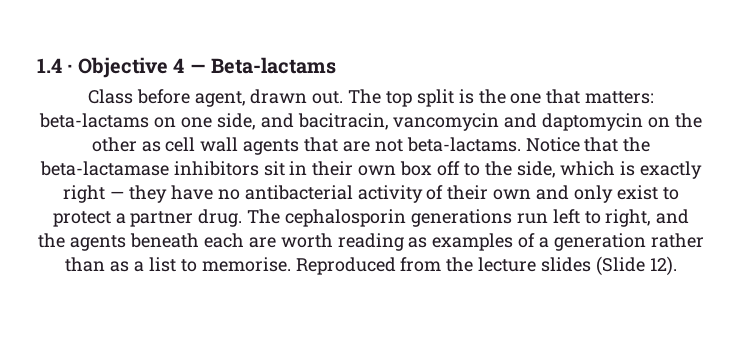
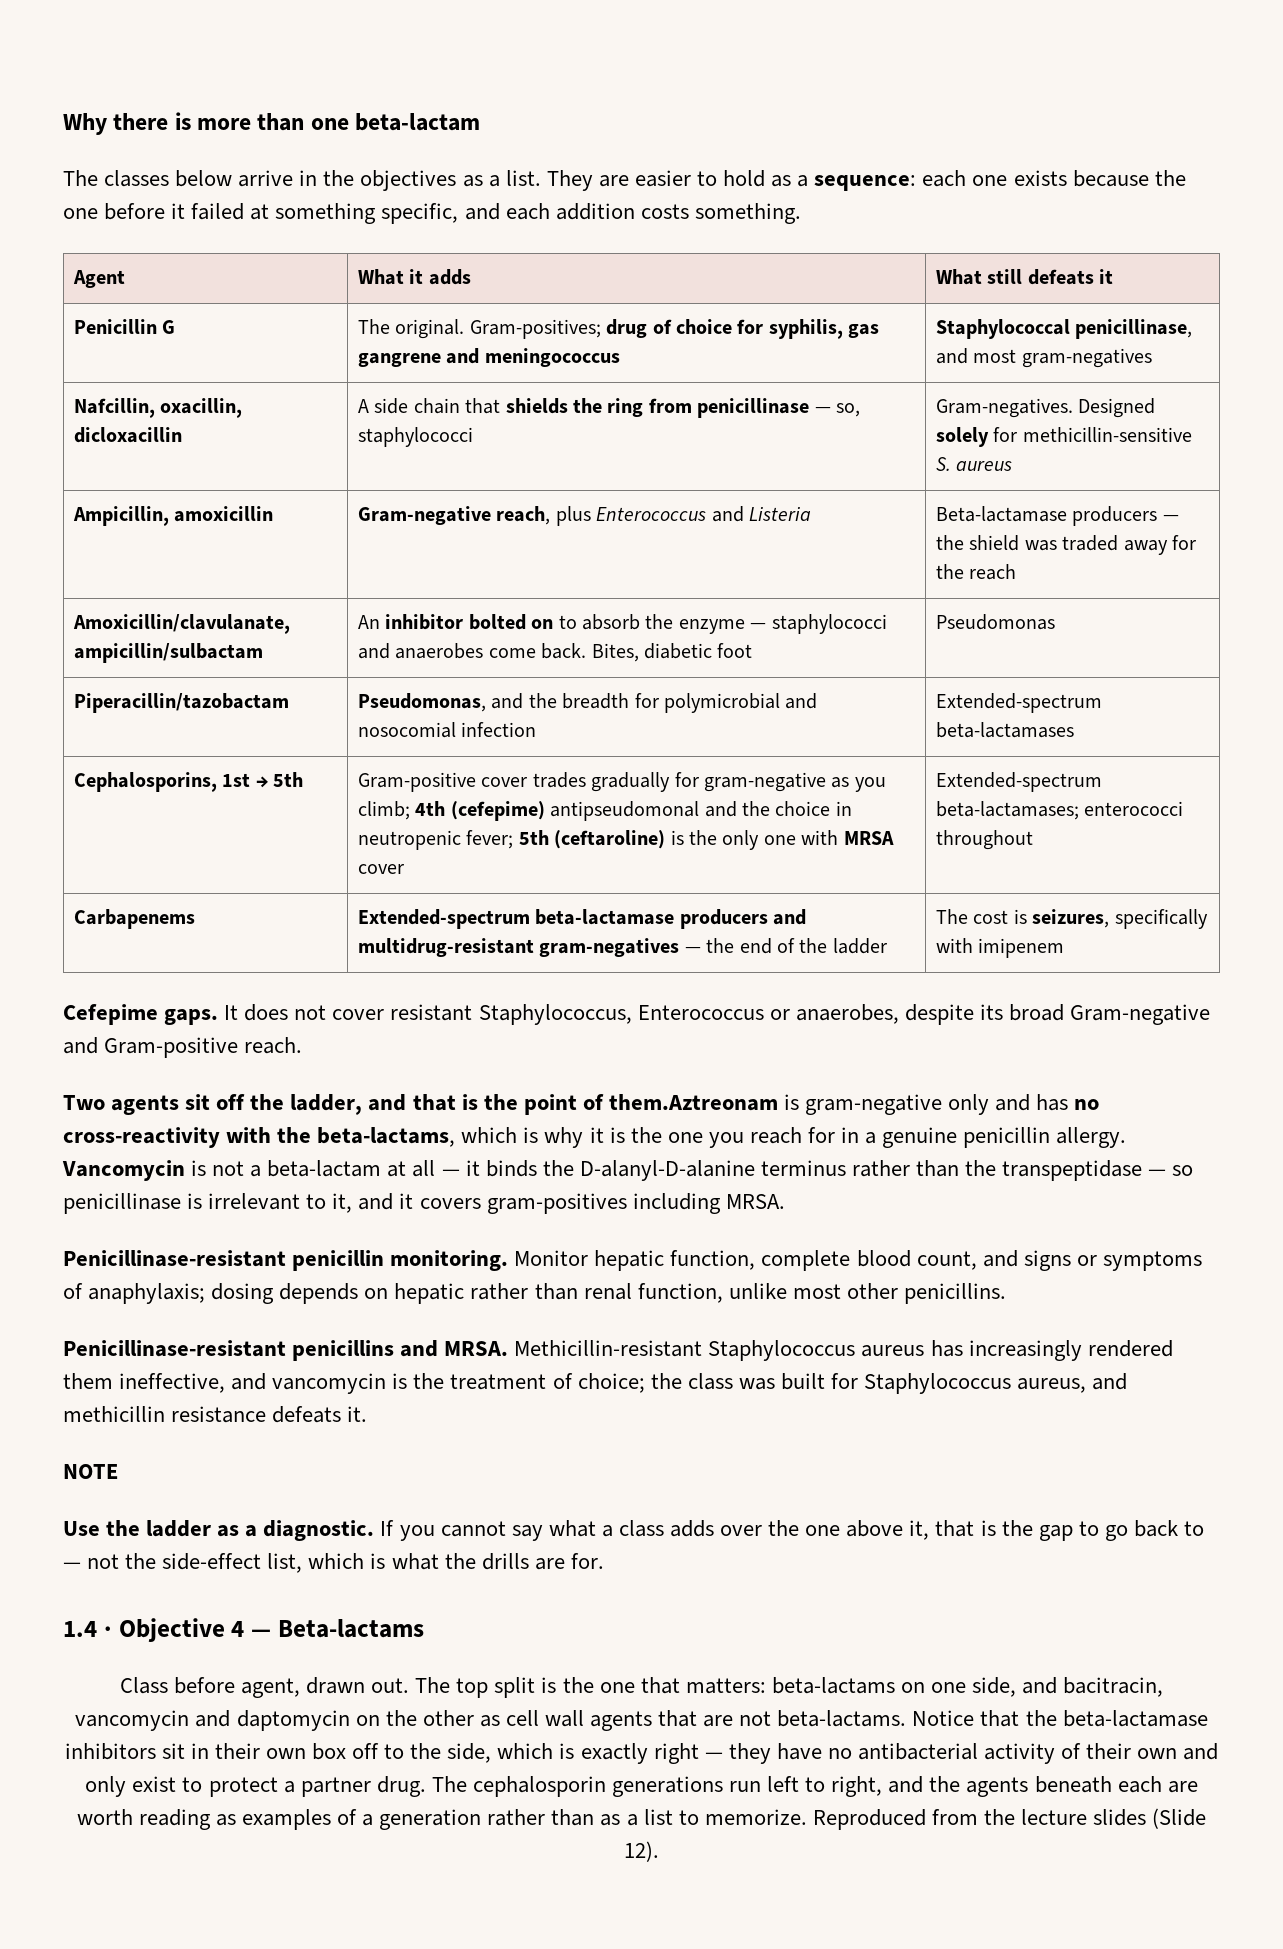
+ Why there is more than one beta-lactam
+ The classes below arrive in the objectives as a list. They are easier to hold as a sequence: each one exists because the one before it failed at something specific, and each addition costs something.
+ Agent | What it adds | What still defeats it
+ Penicillin G | The original. Gram-positives; drug of choice for syphilis, gas gangrene and meningococcus | Staphylococcal penicillinase, and most gram-negatives
+ Nafcillin, oxacillin, dicloxacillin | A side chain that shields the ring from penicillinase — so, staphylococci | Gram-negatives. Designed solely for methicillin-sensitive S. aureus
+ Ampicillin, amoxicillin | Gram-negative reach, plus Enterococcus and Listeria | Beta-lactamase producers — the shield was traded away for the reach
+ Amoxicillin/clavulanate, ampicillin/sulbactam | An inhibitor bolted on to absorb the enzyme — staphylococci and anaerobes come back. Bites, diabetic foot | Pseudomonas
+ Piperacillin/tazobactam | Pseudomonas, and the breadth for polymicrobial and nosocomial infection | Extended-spectrum beta-lactamases
+ Cephalosporins, 1st → 5th | Gram-positive cover trades gradually for gram-negative as you climb; 4th (cefepime) antipseudomonal and the choice in neutropenic fever; 5th (ceftaroline) is the only one with MRSA cover | Extended-spectrum beta-lactamases; enterococci throughout
+ Carbapenems | Extended-spectrum beta-lactamase producers and multidrug-resistant gram-negatives — the end of the ladder | The cost is seizures, specifically with imipenem
+ Cefepime gaps. It does not cover resistant Staphylococcus, Enterococcus or anaerobes, despite its broad Gram-negative and Gram-positive reach.
+ Two agents sit off the ladder, and that is the point of them.Aztreonam is gram-negative only and has no cross-reactivity with the beta-lactams, which is why it is the one you reach for in a genuine penicillin allergy. Vancomycin is not a beta-lactam at all — it binds the D-alanyl-D-alanine terminus rather than the transpeptidase — so penicillinase is irrelevant to it, and it covers gram-positives including MRSA.
+ Penicillinase-resistant penicillin monitoring. Monitor hepatic function, complete blood count, and signs or symptoms of anaphylaxis; dosing depends on hepatic rather than renal function, unlike most other penicillins.
+ Penicillinase-resistant penicillins and MRSA. Methicillin-resistant Staphylococcus aureus has increasingly rendered them ineffective, and vancomycin is the treatment of choice; the class was built for Staphylococcus aureus, and methicillin resistance defeats it.
+ NOTE
+ Use the ladder as a diagnostic. If you cannot say what a class adds over the one above it, that is the gap to go back to — not the side-effect list, which is what the drills are for.
- The cephalosporin generations run left to right, and the agents beneath each are worth reading as examples of a generation rather than as a list to memorise.
+ The cephalosporin generations run left to right, and the agents beneath each are worth reading as examples of a generation rather than as a list to memorize.

